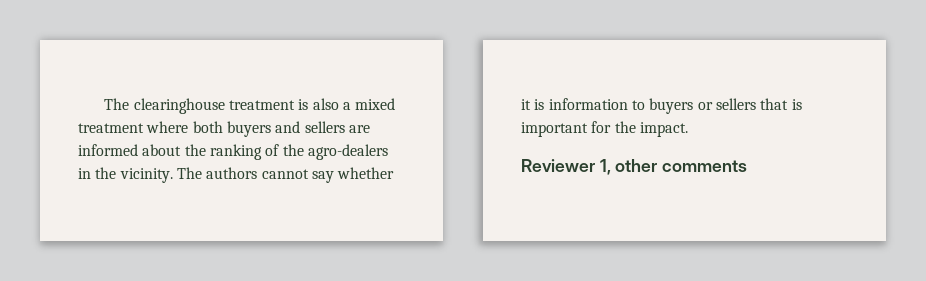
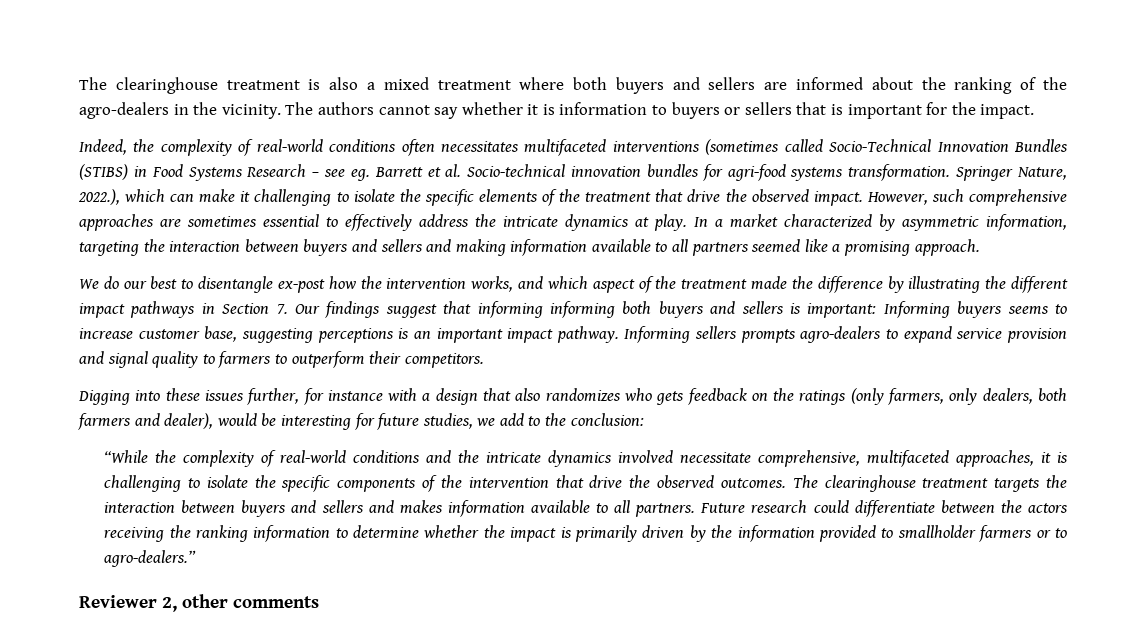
+ Indeed, the complexity of real-world conditions often necessitates multifaceted interventions (sometimes called Socio-Technical Innovation Bundles (STIBS) in Food Systems Research – see eg. Barrett et al. Socio-technical innovation bundles for agri-food systems transformation. Springer Nature, 2022.), which can make it challenging to isolate the specific elements of the treatment that drive the observed impact. However, such comprehensive approaches are sometimes essential to effectively address the intricate dynamics at play. In a market characterized by asymmetric information, targeting the interaction between buyers and sellers and making information available to all partners seemed like a promising approach.
+ We do our best to disentangle ex-post how the intervention works, and which aspect of the treatment made the difference by illustrating the different impact pathways in Section 7. Our findings suggest that informing informing both buyers and sellers is important: Informing buyers seems to increase customer base, suggesting perceptions is an important impact pathway. Informing sellers prompts agro-dealers to expand service provision and signal quality to farmers to outperform their competitors.
+ Digging into these issues further, for instance with a design that also randomizes who gets feedback on the ratings (only farmers, only dealers, both farmers and dealer), would be interesting for future studies, we add to the conclusion:
+ “While the complexity of real-world conditions and the intricate dynamics involved necessitate comprehensive, multifaceted approaches, it is challenging to isolate the specific components of the intervention that drive the observed outcomes. The clearinghouse treatment targets the interaction between buyers and sellers and makes information available to all partners. Future research could differentiate between the actors receiving the ranking information to determine whether the impact is primarily driven by the information provided to smallholder farmers or to agro-dealers.”
- Reviewer 1, other comments
+ Reviewer 2, other comments

